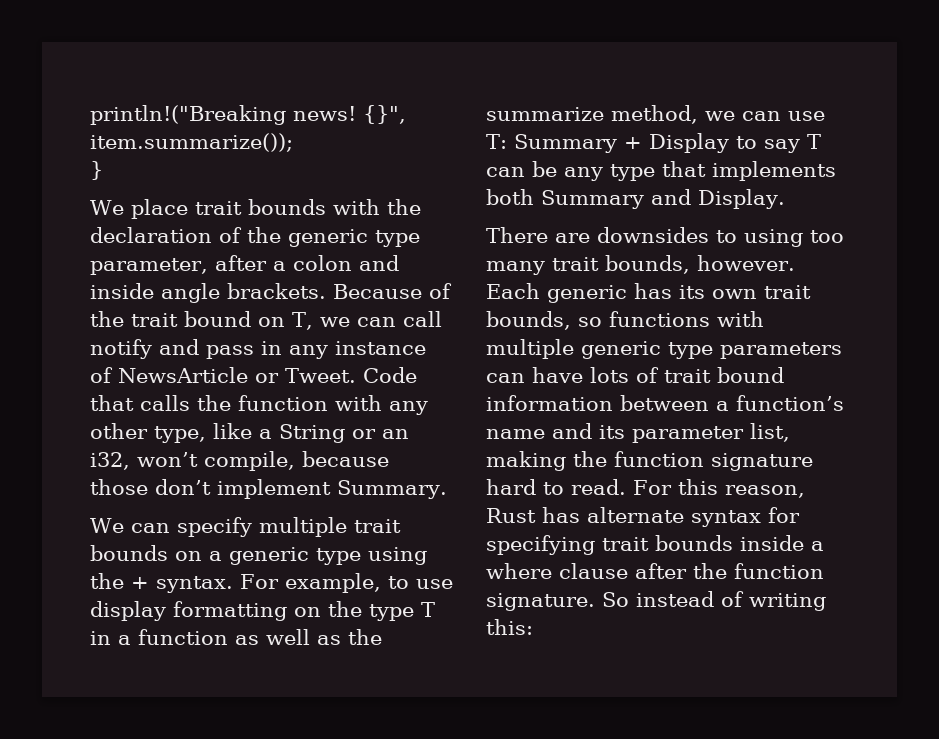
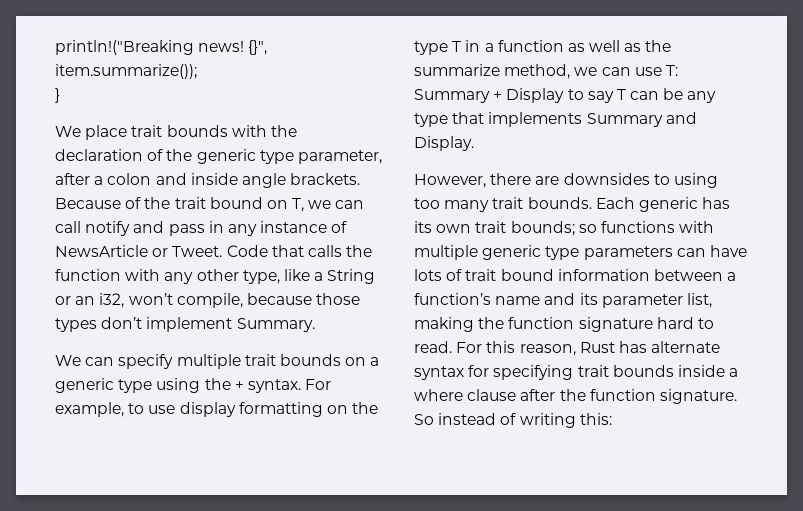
- Code that calls the function with any other type, like a String or an i32, won’t compile, because those don’t implement Summary.
+ Code that calls the function with any other type, like a String or an i32, won’t compile, because those types don’t implement Summary.
- For example, to use display formatting on the type T in a function as well as the summarize method, we can use T: Summary + Display to say T can be any type that implements both Summary and Display.
+ For example, to use display formatting on the type T in a function as well as the summarize method, we can use T: Summary + Display to say T can be any type that implements Summary and Display.
- There are downsides to using too many trait bounds, however.
+ However, there are downsides to using too many trait bounds.
- Each generic has its own trait bounds, so functions with multiple generic type parameters can have lots of trait bound information between a function’s name and its parameter list, making the function signature hard to read.
+ Each generic has its own trait bounds; so functions with multiple generic type parameters can have lots of trait bound information between a function’s name and its parameter list, making the function signature hard to read.

